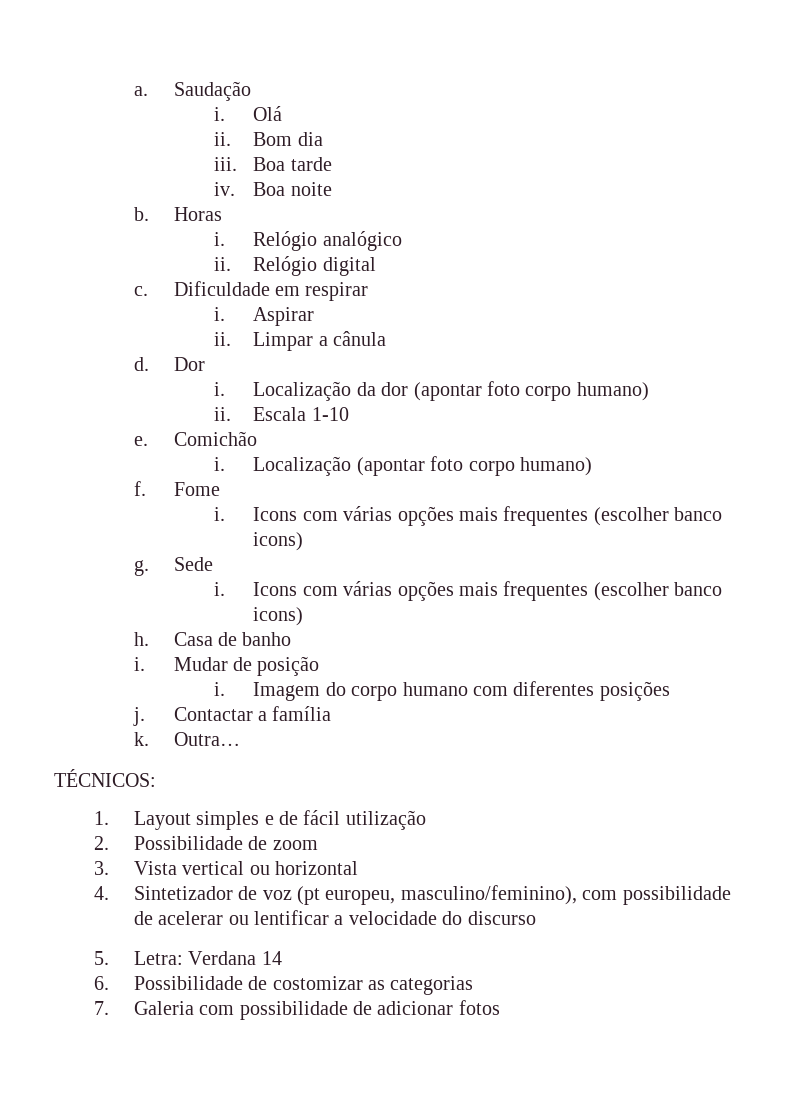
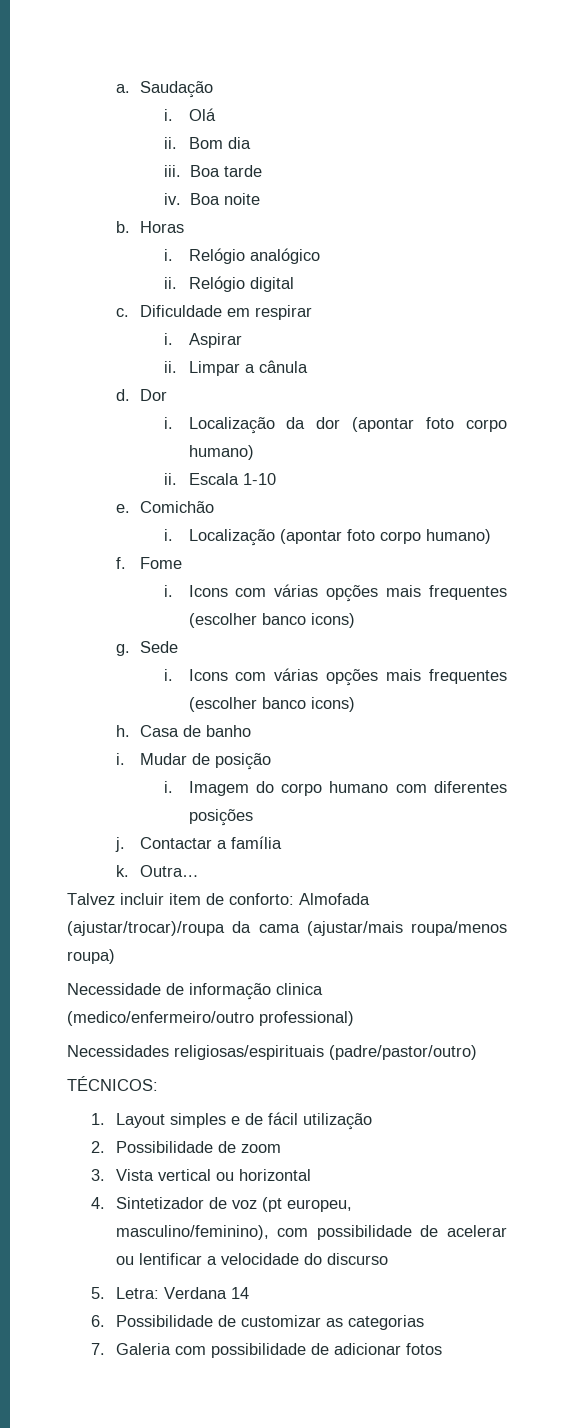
+ Talvez incluir item de conforto: Almofada (ajustar/trocar)/roupa da cama (ajustar/mais roupa/menos roupa)
+ Necessidade de informação clinica (medico/enfermeiro/outro professional)
+ Necessidades religiosas/espirituais (padre/pastor/outro)
- 6. Possibilidade de costomizar as categorias
+ 6. Possibilidade de customizar as categorias

